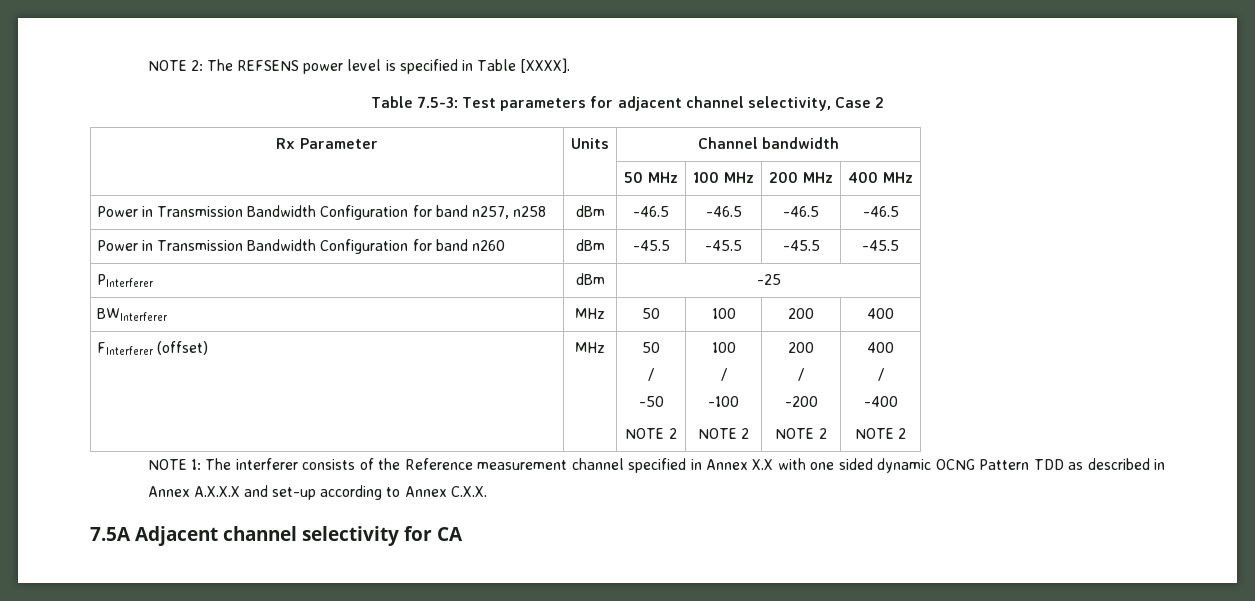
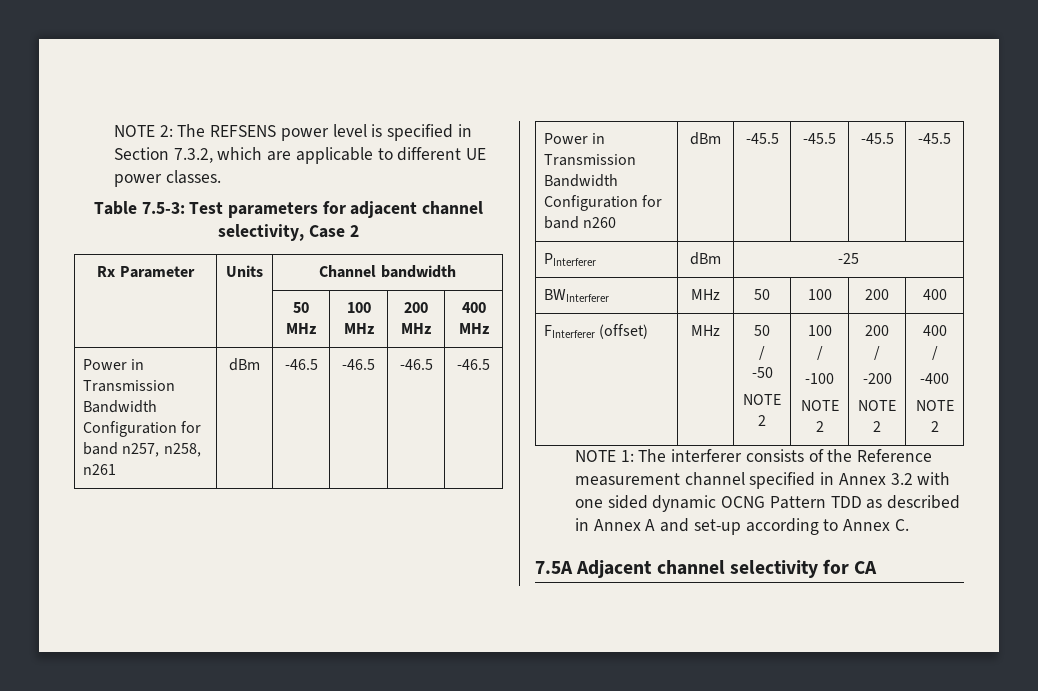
- NOTE 2: The REFSENS power level is specified in Table [XXXX].
+ NOTE 2: The REFSENS power level is specified in Section 7.3.2, which are applicable to different UE power classes.
- Power in Transmission Bandwidth Configuration for band n257, n258 | dBm | -46.5 | -46.5 | -46.5 | -46.5
+ Power in Transmission Bandwidth Configuration for band n257, n258, n261 | dBm | -46.5 | -46.5 | -46.5 | -46.5
- NOTE 1: The interferer consists of the Reference measurement channel specified in Annex X.X with one sided dynamic OCNG Pattern TDD as described in Annex A.X.X.X and set-up according to Annex C.X.X.
+ NOTE 1: The interferer consists of the Reference measurement channel specified in Annex 3.2 with one sided dynamic OCNG Pattern TDD as described in Annex A and set-up according to Annex C.

